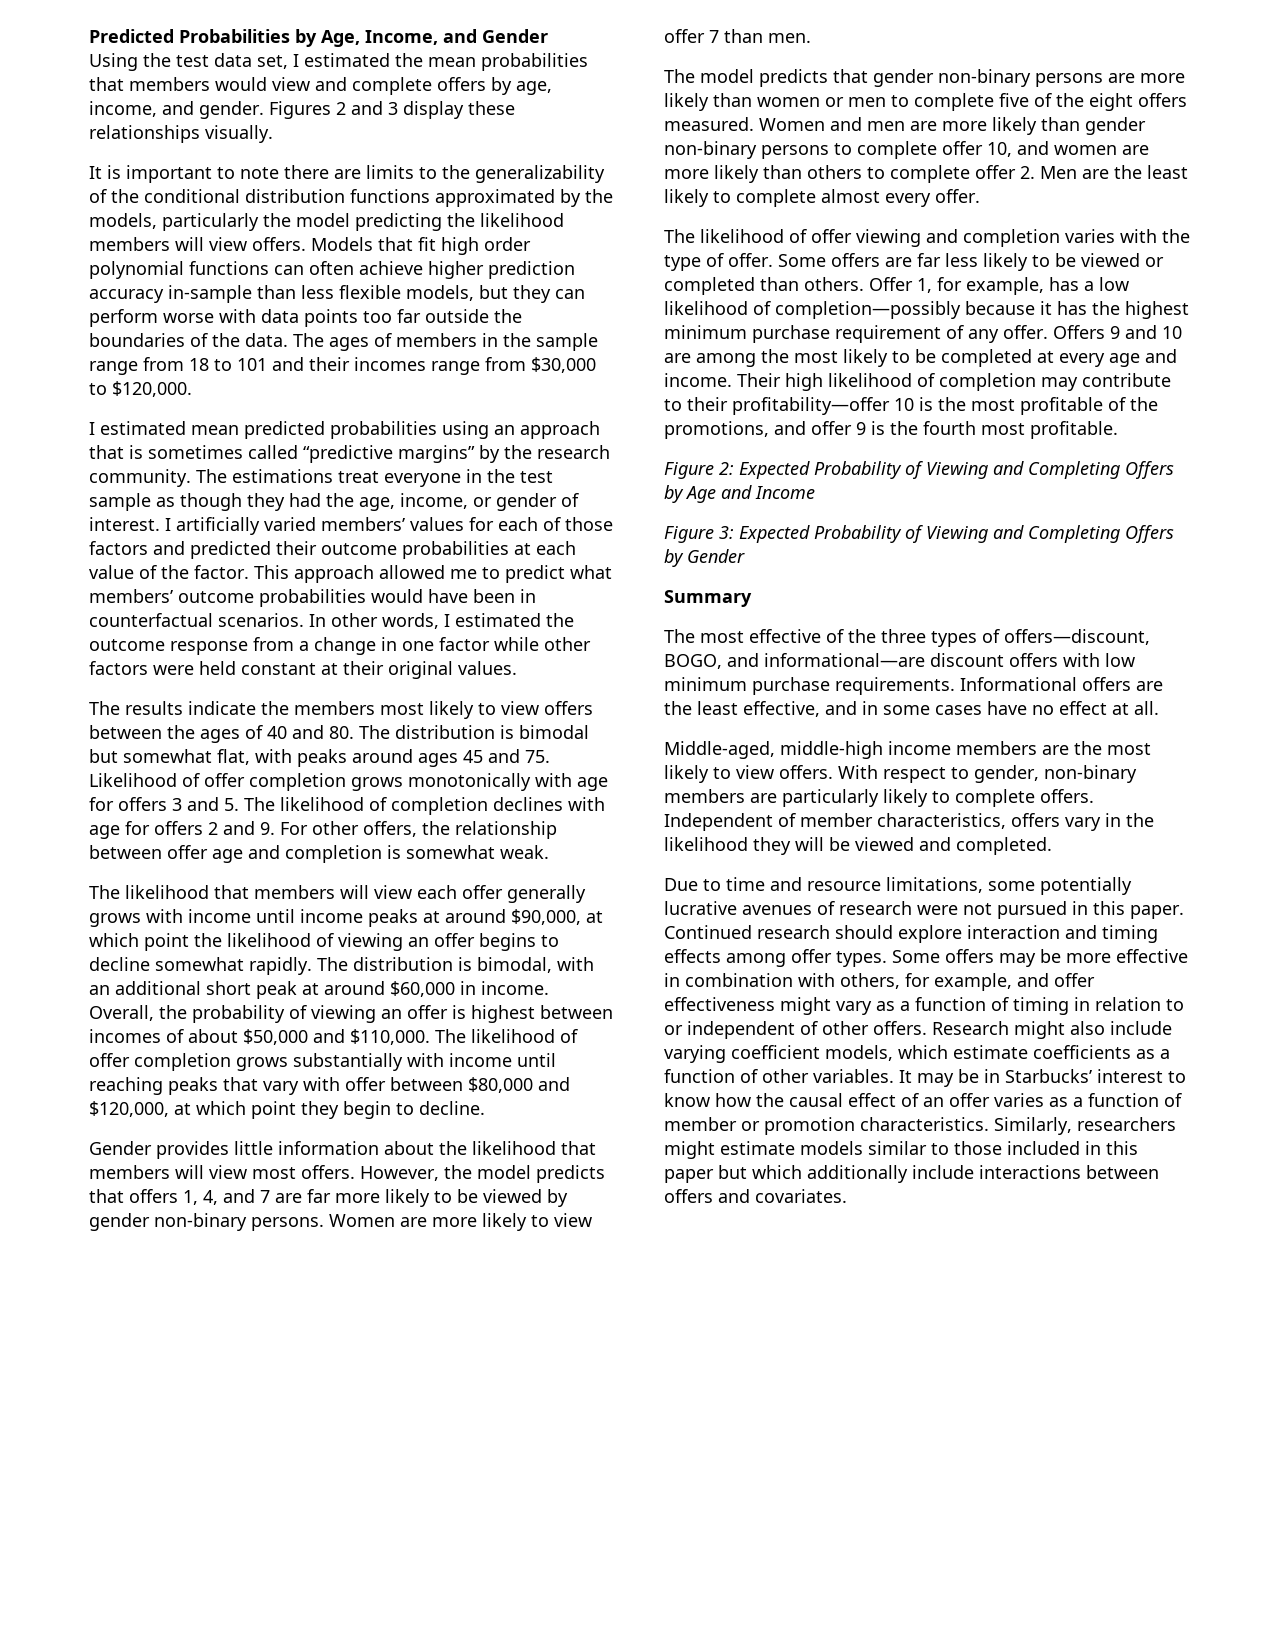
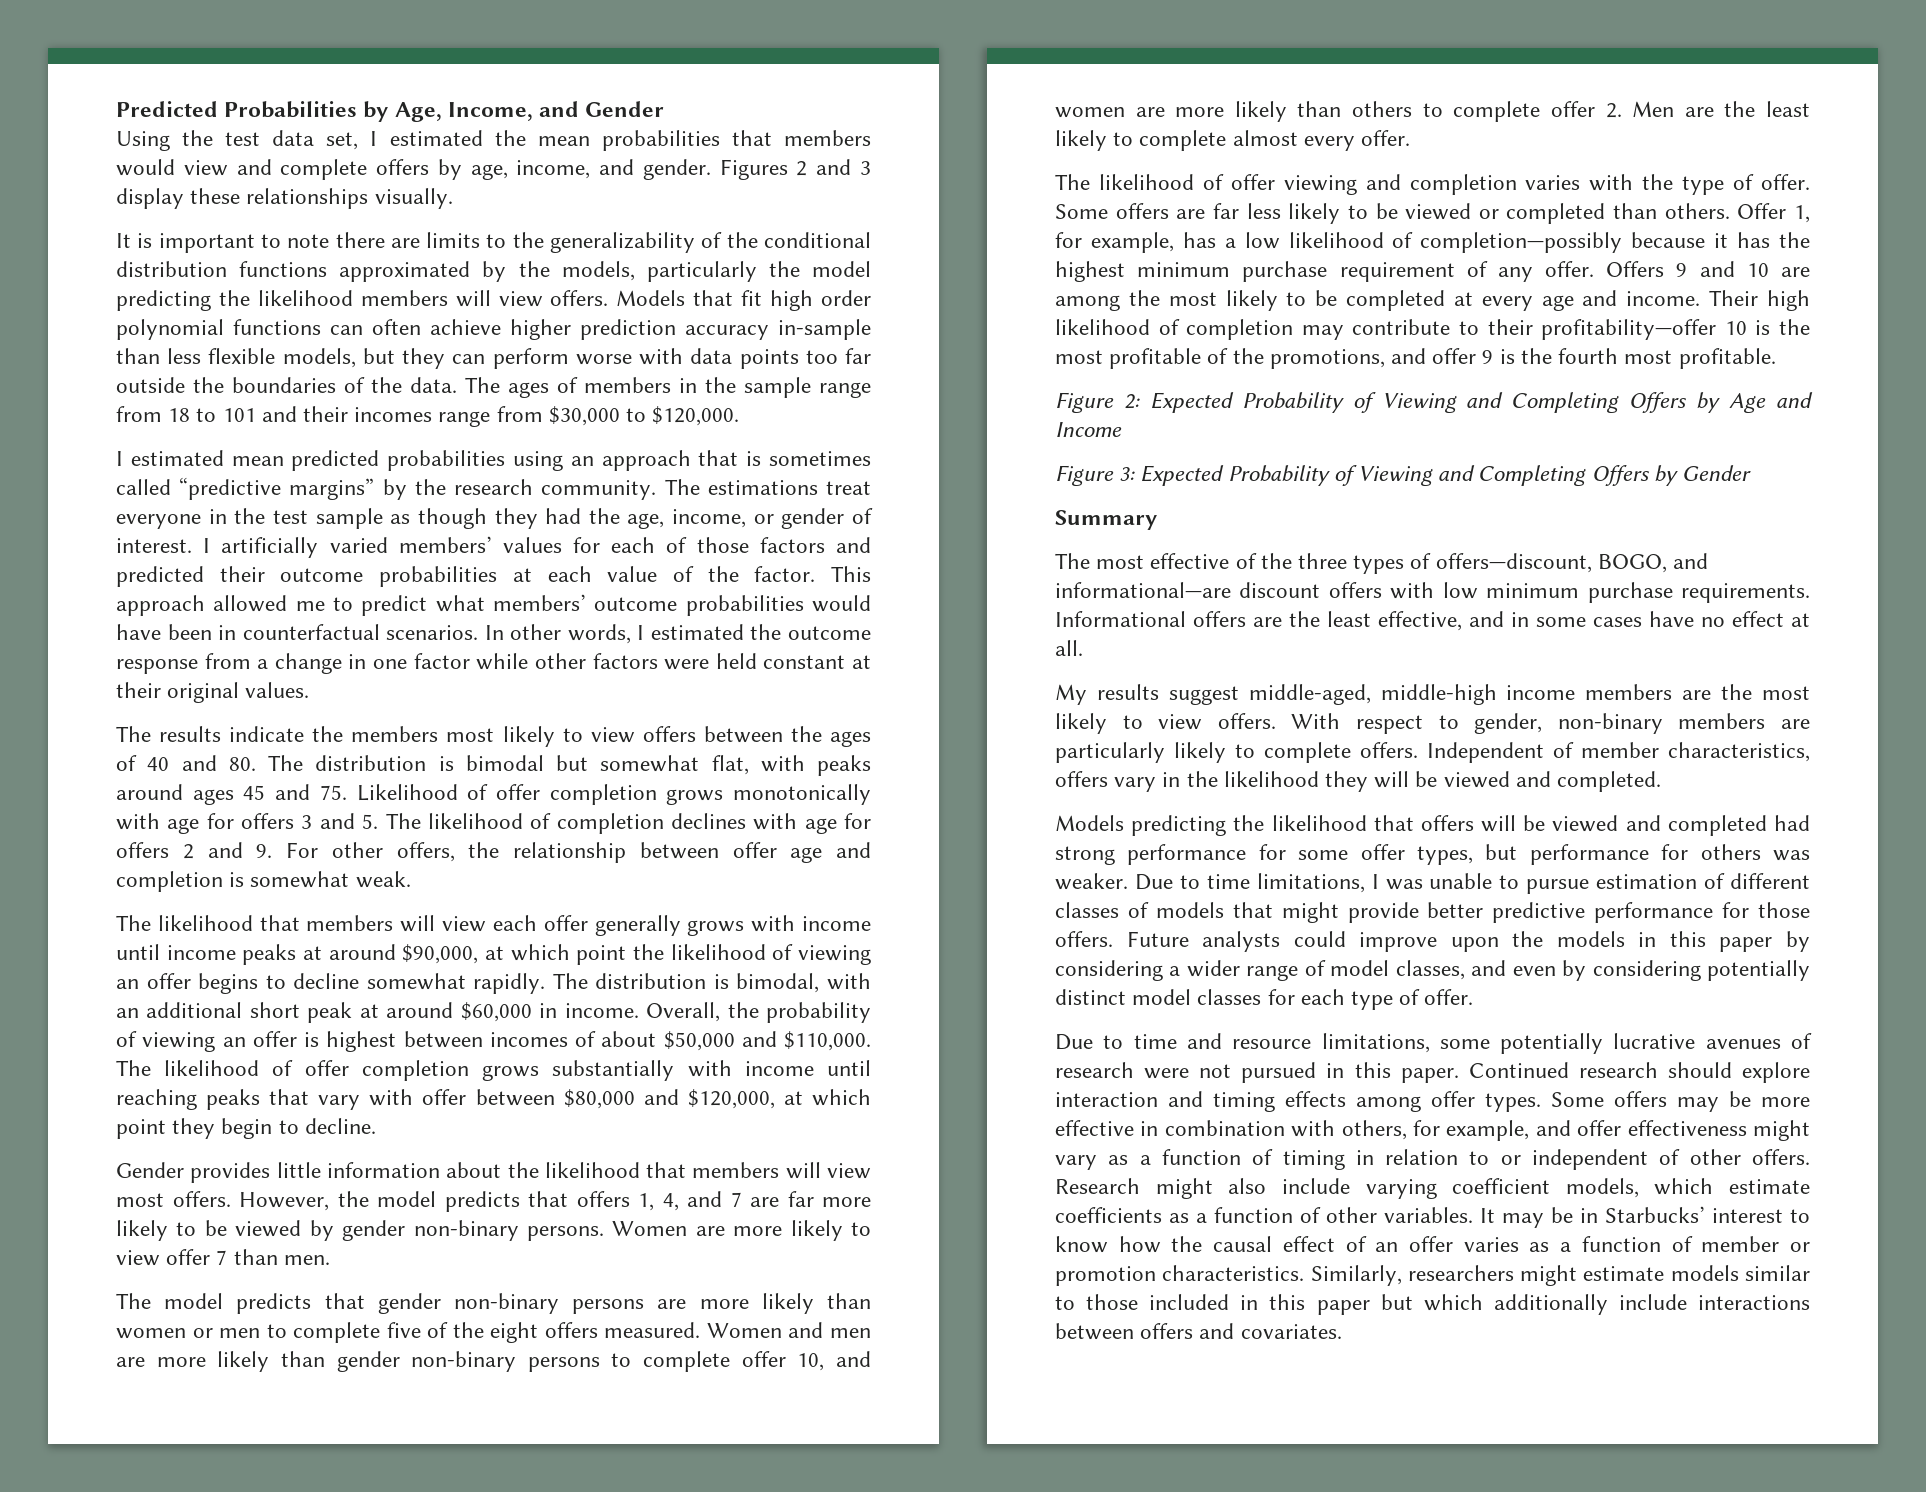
- Middle-aged, middle-high income members are the most likely to view offers.
+ My results suggest middle-aged, middle-high income members are the most likely to view offers.
+ Models predicting the likelihood that offers will be viewed and completed had strong performance for some offer types, but performance for others was weaker. Due to time limitations, I was unable to pursue estimation of different classes of models that might provide better predictive performance for those offers. Future analysts could improve upon the models in this paper by considering a wider range of model classes, and even by considering potentially distinct model classes for each type of offer.

